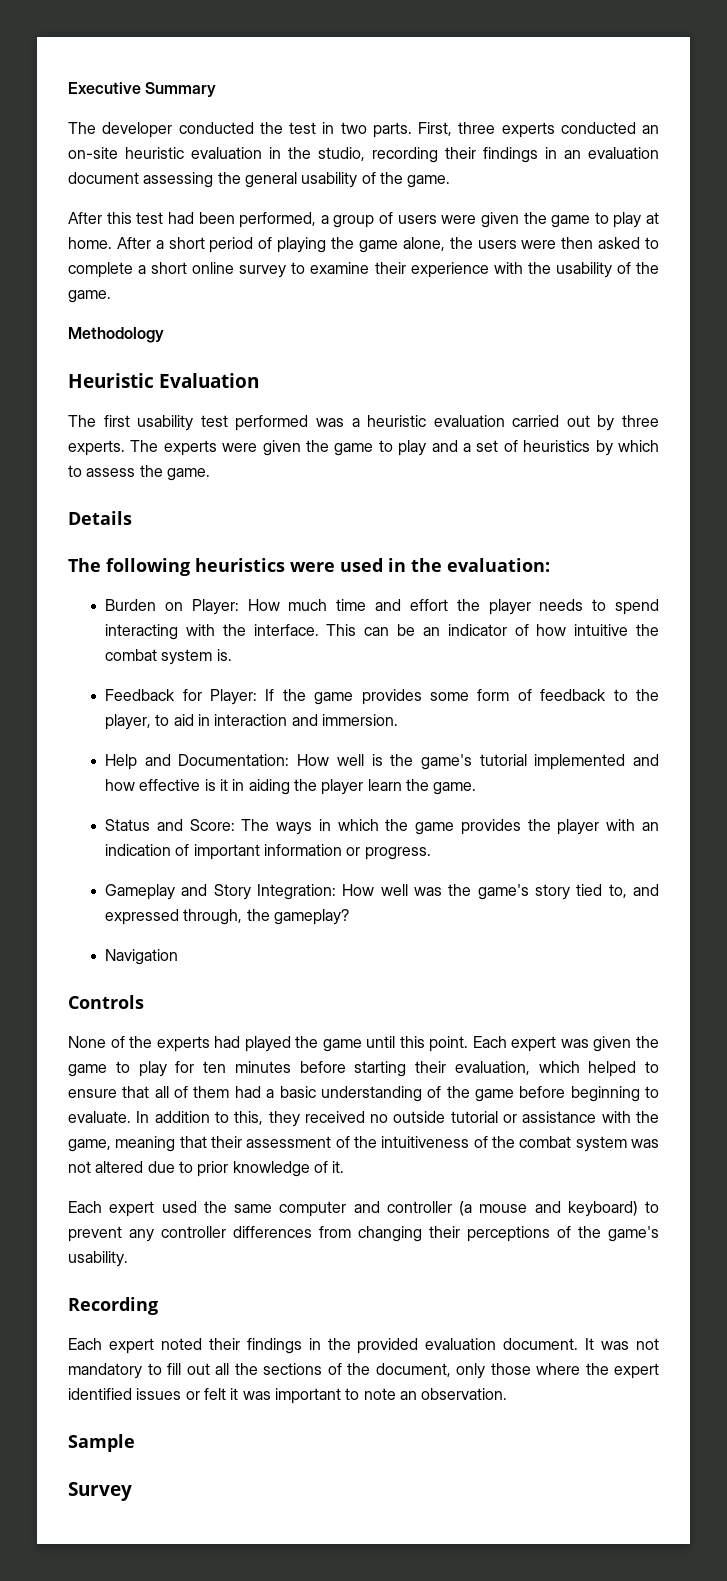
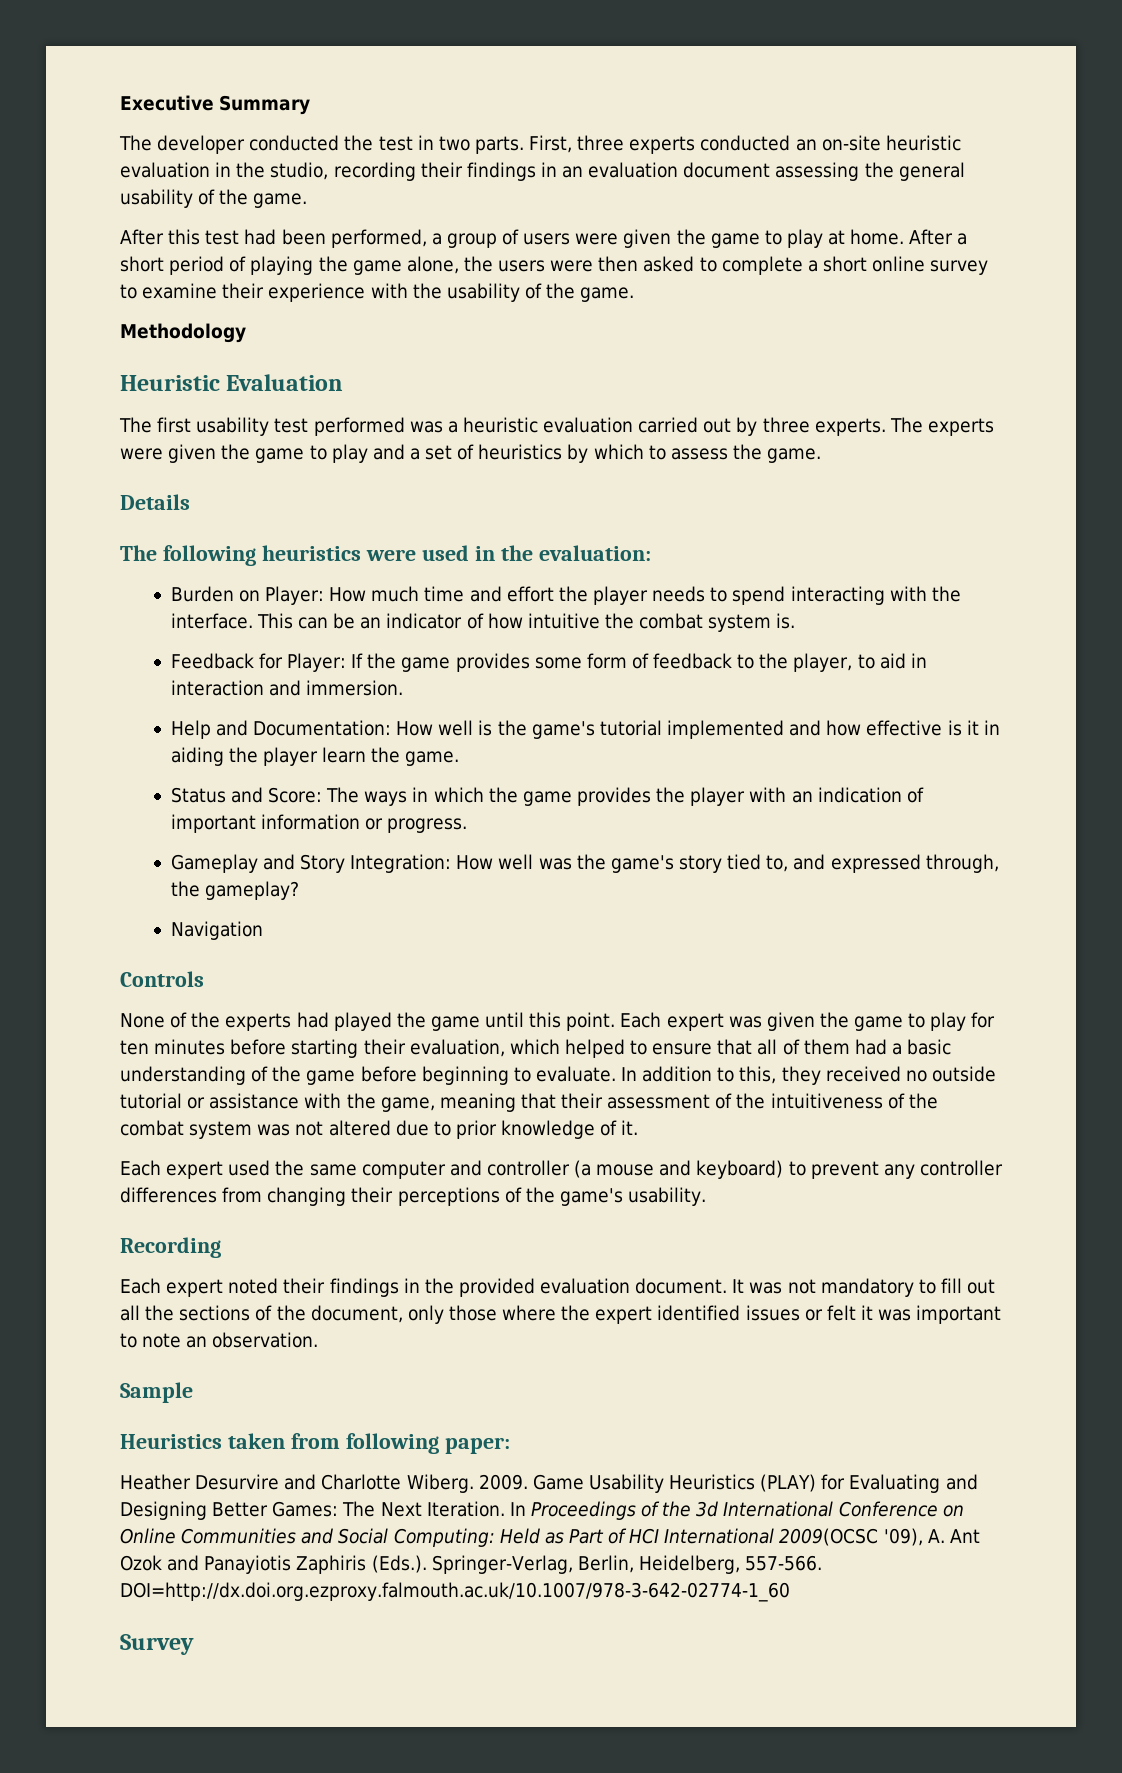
+ Heuristics taken from following paper:
+ Heather Desurvire and Charlotte Wiberg. 2009. Game Usability Heuristics (PLAY) for Evaluating and Designing Better Games: The Next Iteration. In Proceedings of the 3d International Conference on Online Communities and Social Computing: Held as Part of HCI International 2009(OCSC '09), A. Ant Ozok and Panayiotis Zaphiris (Eds.). Springer-Verlag, Berlin, Heidelberg, 557-566. DOI=http://dx.doi.org.ezproxy.falmouth.ac.uk/10.1007/978-3-642-02774-1_60

